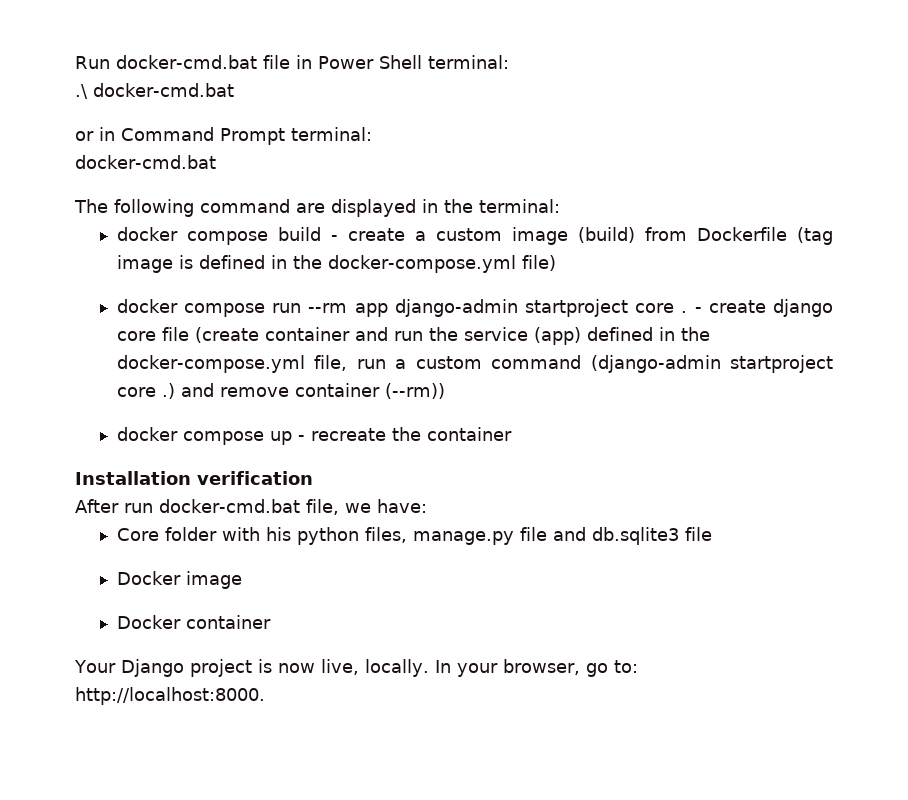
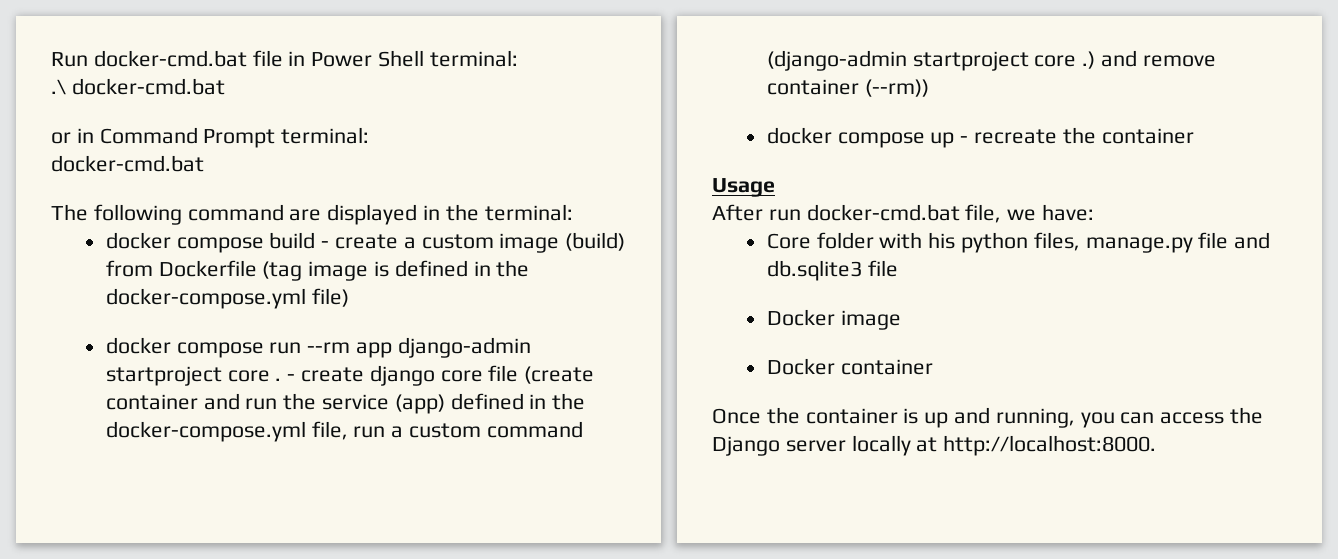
- Installation verification
+ Usage
- Your Django project is now live, locally. In your browser, go to: http://localhost:8000.
+ Once the container is up and running, you can access the Django server locally at http://localhost:8000.

